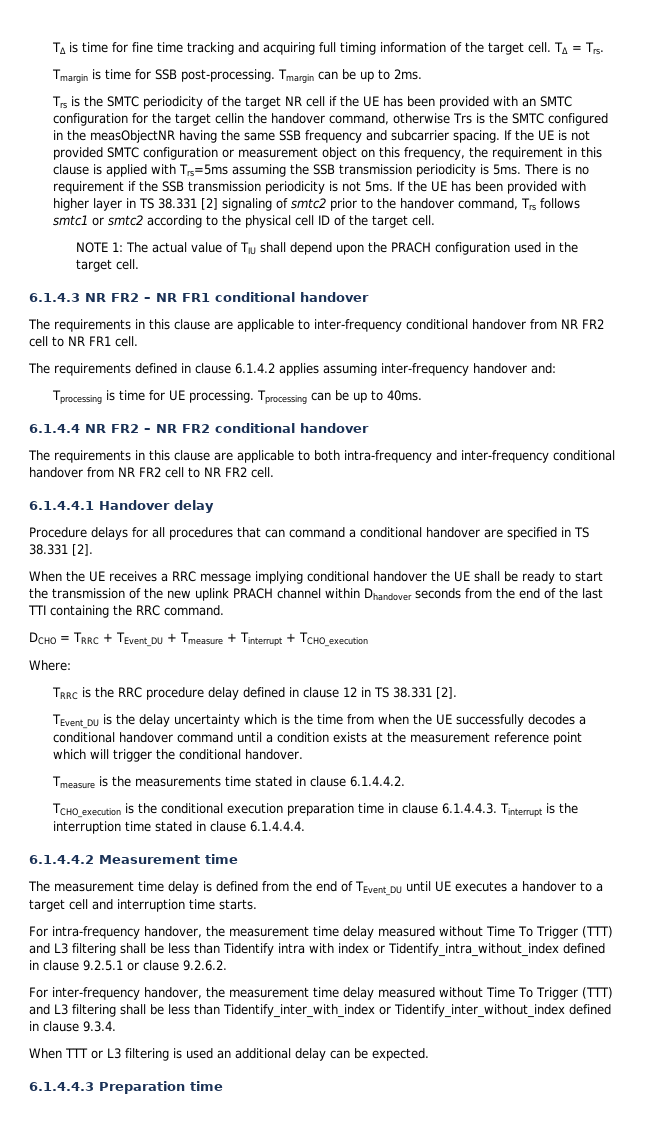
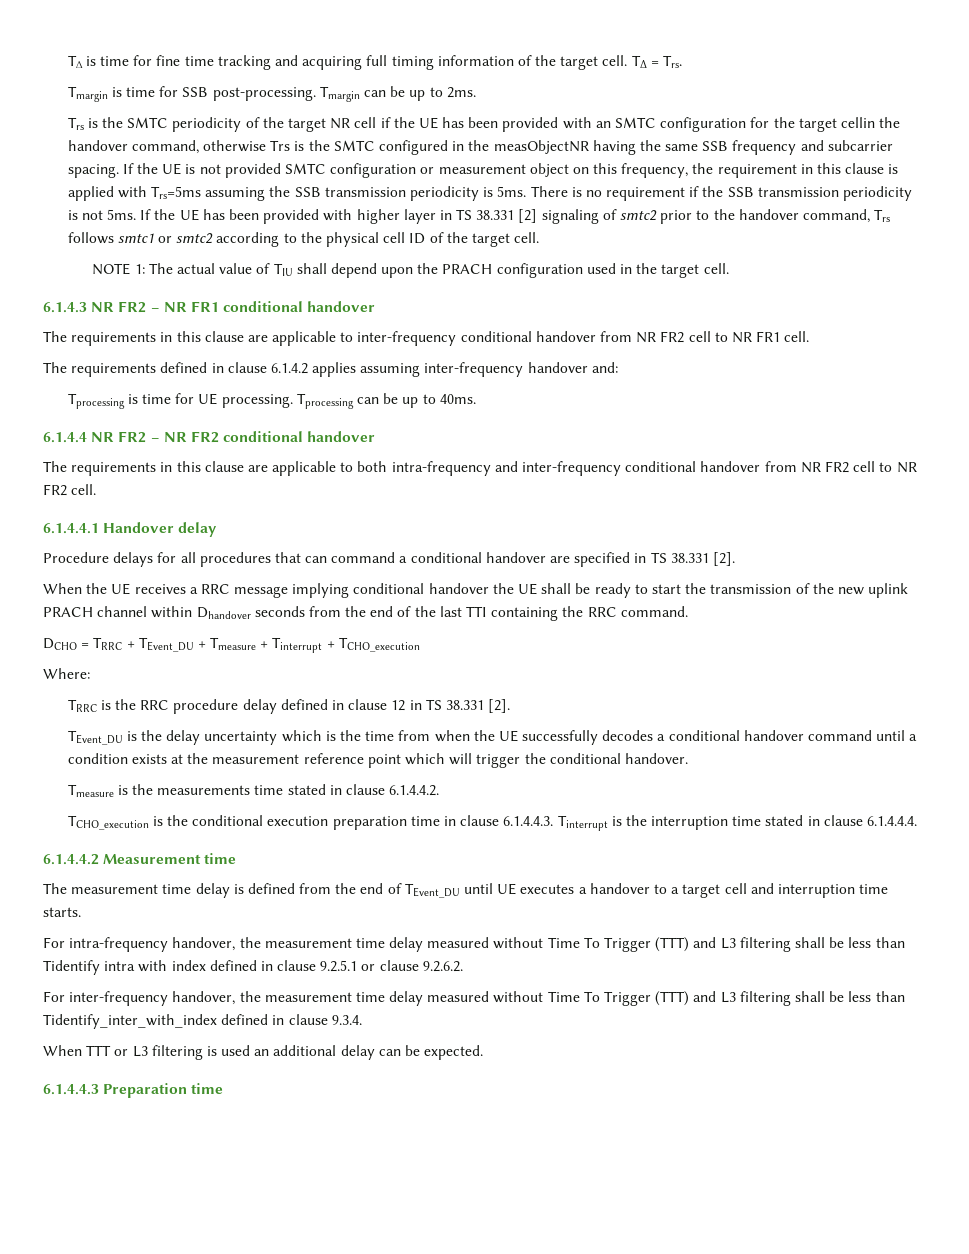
- For intra-frequency handover, the measurement time delay measured without Time To Trigger (TTT) and L3 filtering shall be less than Tidentify intra with index or Tidentify_intra_without_index defined in clause 9.2.5.1 or clause 9.2.6.2.
+ For intra-frequency handover, the measurement time delay measured without Time To Trigger (TTT) and L3 filtering shall be less than Tidentify intra with index defined in clause 9.2.5.1 or clause 9.2.6.2.
- For inter-frequency handover, the measurement time delay measured without Time To Trigger (TTT) and L3 filtering shall be less than Tidentify_inter_with_index or Tidentify_inter_without_index defined in clause 9.3.4.
+ For inter-frequency handover, the measurement time delay measured without Time To Trigger (TTT) and L3 filtering shall be less than Tidentify_inter_with_index defined in clause 9.3.4.

